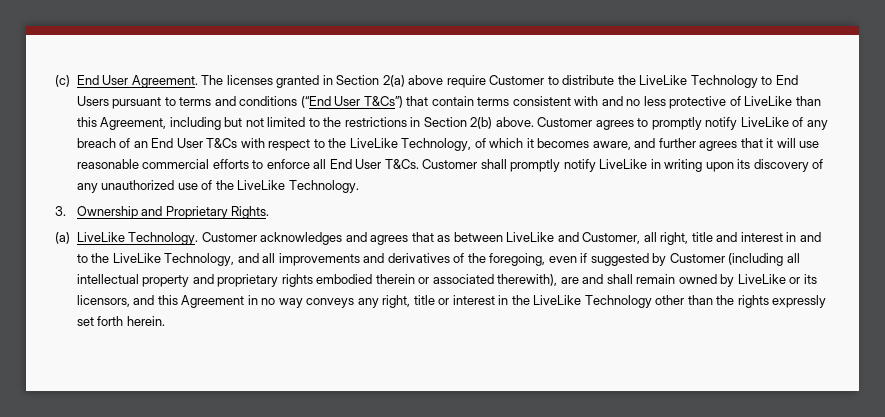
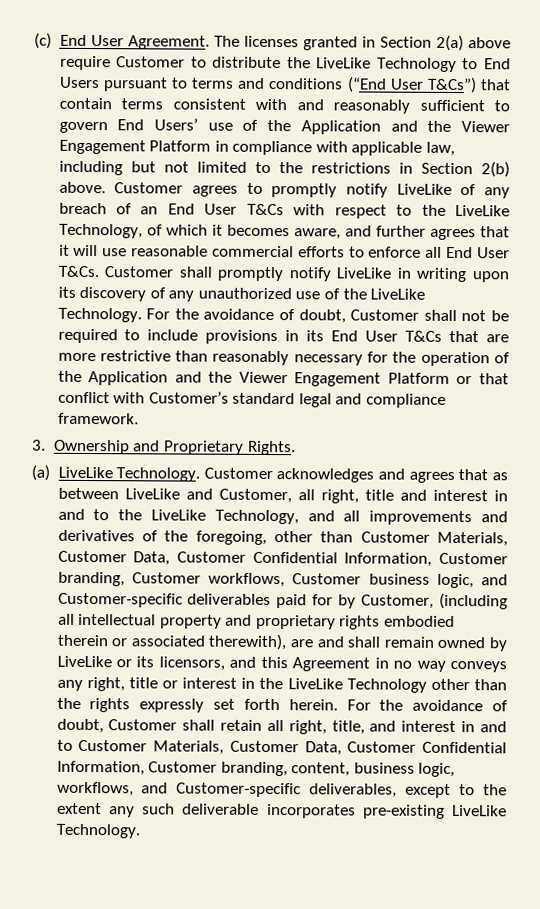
- The licenses granted in Section 2(a) above require Customer to distribute the LiveLike Technology to End Users pursuant to terms and conditions (“End User T&Cs”) that contain terms consistent with and no less protective of LiveLike than this Agreement, including but not limited to the restrictions in Section 2(b) above.
+ The licenses granted in Section 2(a) above require Customer to distribute the LiveLike Technology to End Users pursuant to terms and conditions (“End User T&Cs”) that contain terms consistent with and reasonably sufficient to govern End Users’ use of the Application and the Viewer Engagement Platform in compliance with applicable law, including but not limited to the restrictions in Section 2(b) above.
+ For the avoidance of doubt, Customer shall not be required to include provisions in its End User T&Cs that are more restrictive than reasonably necessary for the operation of the Application and the Viewer Engagement Platform or that conflict with Customer’s standard legal and compliance framework.
- Customer acknowledges and agrees that as between LiveLike and Customer, all right, title and interest in and to the LiveLike Technology, and all improvements and derivatives of the foregoing, even if suggested by Customer (including all intellectual property and proprietary rights embodied therein or associated therewith), are and shall remain owned by LiveLike or its licensors, and this Agreement in no way conveys any right, title or interest in the LiveLike Technology other than the rights expressly set forth herein.
+ Customer acknowledges and agrees that as between LiveLike and Customer, all right, title and interest in and to the LiveLike Technology, and all improvements and derivatives of the foregoing, other than Customer Materials, Customer Data, Customer Confidential Information, Customer branding, Customer workflows, Customer business logic, and Customer-specific deliverables paid for by Customer, (including all intellectual property and proprietary rights embodied therein or associated therewith), are and shall remain owned by LiveLike or its licensors, and this Agreement in no way conveys any right, title or interest in the LiveLike Technology other than the rights expressly set forth herein.
+ For the avoidance of doubt, Customer shall retain all right, title, and interest in and to Customer Materials, Customer Data, Customer Confidential Information, Customer branding, content, business logic, workflows, and Customer-specific deliverables, except to the extent any such deliverable incorporates pre-existing LiveLike Technology.

